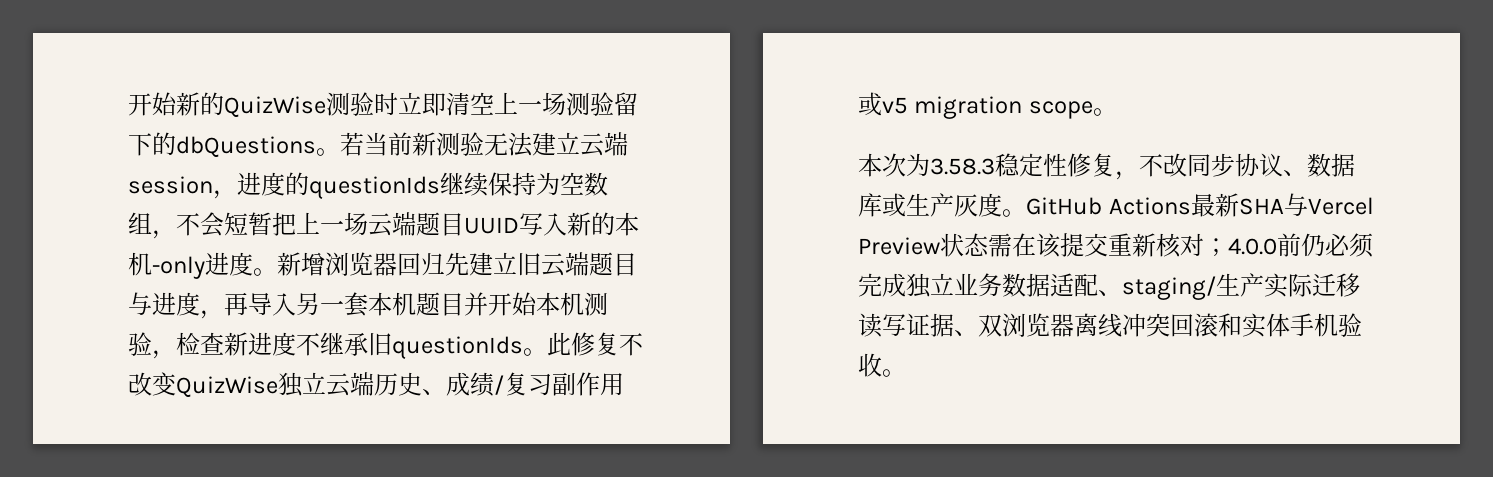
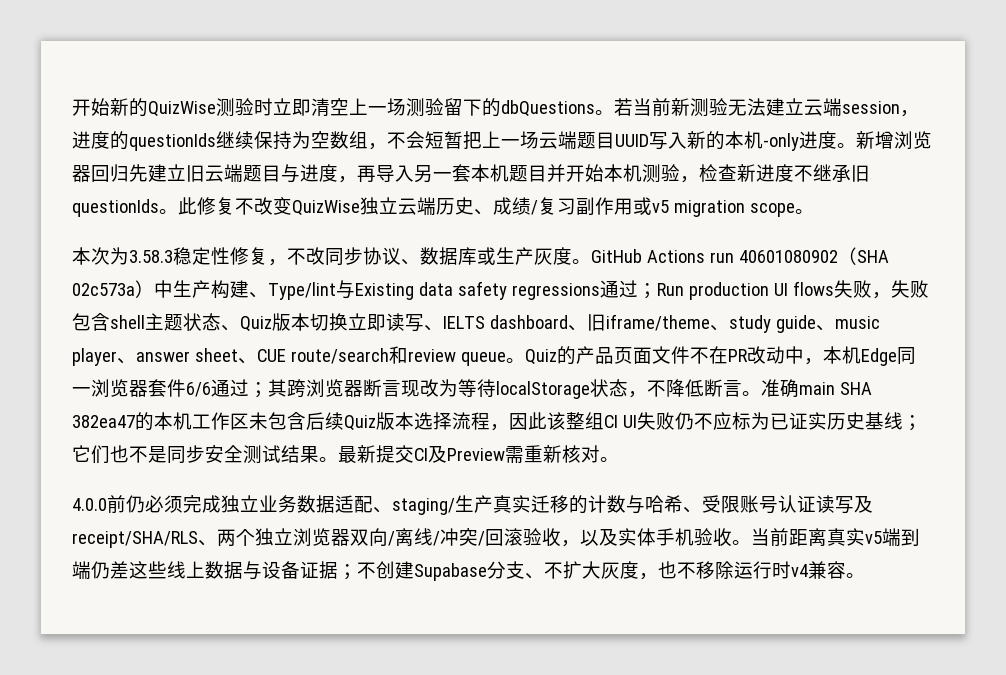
- GitHub Actions最新SHA与Vercel Preview状态需在该提交重新核对；4.0.0前仍必须完成独立业务数据适配、staging/生产实际迁移读写证据、双浏览器离线冲突回滚和实体手机验收。
+ GitHub Actions run 40601080902（SHA 02c573a）中生产构建、Type/lint与Existing data safety regressions通过；Run production UI flows失败，失败包含shell主题状态、Quiz版本切换立即读写、IELTS dashboard、旧iframe/theme、study guide、music player、answer sheet、CUE route/search和review queue。Quiz的产品页面文件不在PR改动中，本机Edge同一浏览器套件6/6通过；其跨浏览器断言现改为等待localStorage状态，不降低断言。准确main SHA 382ea47的本机工作区未包含后续Quiz版本选择流程，因此该整组CI UI失败仍不应标为已证实历史基线；它们也不是同步安全测试结果。最新提交CI及Preview需重新核对。
+ 4.0.0前仍必须完成独立业务数据适配、staging/生产真实迁移的计数与哈希、受限账号认证读写及receipt/SHA/RLS、两个独立浏览器双向/离线/冲突/回滚验收，以及实体手机验收。当前距离真实v5端到端仍差这些线上数据与设备证据；不创建Supabase分支、不扩大灰度，也不移除运行时v4兼容。

